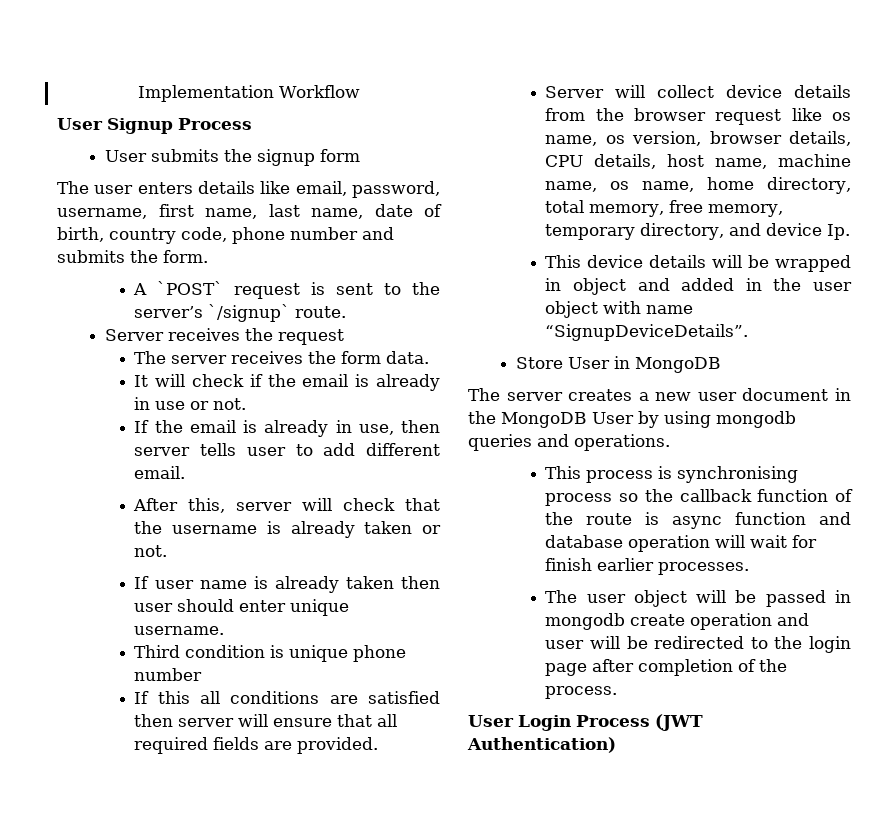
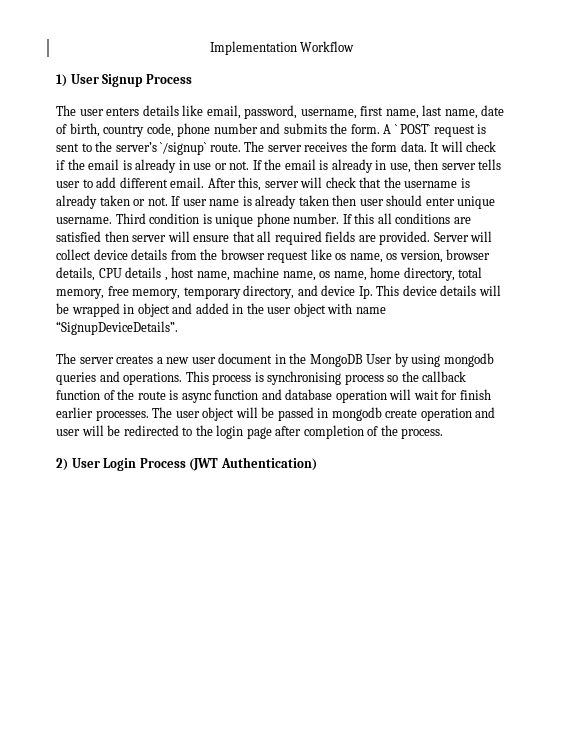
- User Signup Process
+ 1) User Signup Process
- User submits the signup form
- The user enters details like email, password, username, first name, last name, date of birth, country code, phone number and submits the form.
- A `POST` request is sent to the server’s `/signup` route.
- Server receives the request
- The server receives the form data.
- It will check if the email is already in use or not.
- If the email is already in use, then server tells user to add different email.
- After this, server will check that the username is already taken or not.
- If user name is already taken then user should enter unique username.
- Third condition is unique phone number
- If this all conditions are satisfied then server will ensure that all required fields are provided.
- Server will collect device details from the browser request like os name, os version, browser details, CPU details, host name, machine name, os name, home directory, total memory, free memory, temporary directory, and device Ip.
- This device details will be wrapped in object and added in the user object with name “SignupDeviceDetails”.
+ The user enters details like email, password, username, first name, last name, date of birth, country code, phone number and submits the form. A ` POST` request is sent to the server’s `/signup` route. The server receives the form data. It will check if the email is already in use or not. If the email is already in use, then server tells user to add different email. After this, server will check that the username is already taken or not. If user name is already taken then user should enter unique username. Third condition is unique phone number. If this all conditions are satisfied then server will ensure that all required fields are provided. Server will collect device details from the browser request like os name, os version, browser details, CPU details , host name, machine name, os name, home directory, total memory, free memory, temporary directory, and device Ip. This device details will be wrapped in object and added in the user object with name “SignupDeviceDetails”.
- Store User in MongoDB
- The server creates a new user document in the MongoDB User by using mongodb queries and operations.
- This process is synchronising process so the callback function of the route is async function and database operation will wait for finish earlier processes.
- The user object will be passed in mongodb create operation and user will be redirected to the login page after completion of the process.
+ The server creates a new user document in the MongoDB User by using mongodb queries and operations. This process is synchronising process so the callback function of the route is async function and database operation will wait for finish earlier processes. The user object will be passed in mongodb create operation and user will be redirected to the login page after completion of the process.
- User Login Process (JWT Authentication)
+ 2) User Login Process (JWT Authentication)

